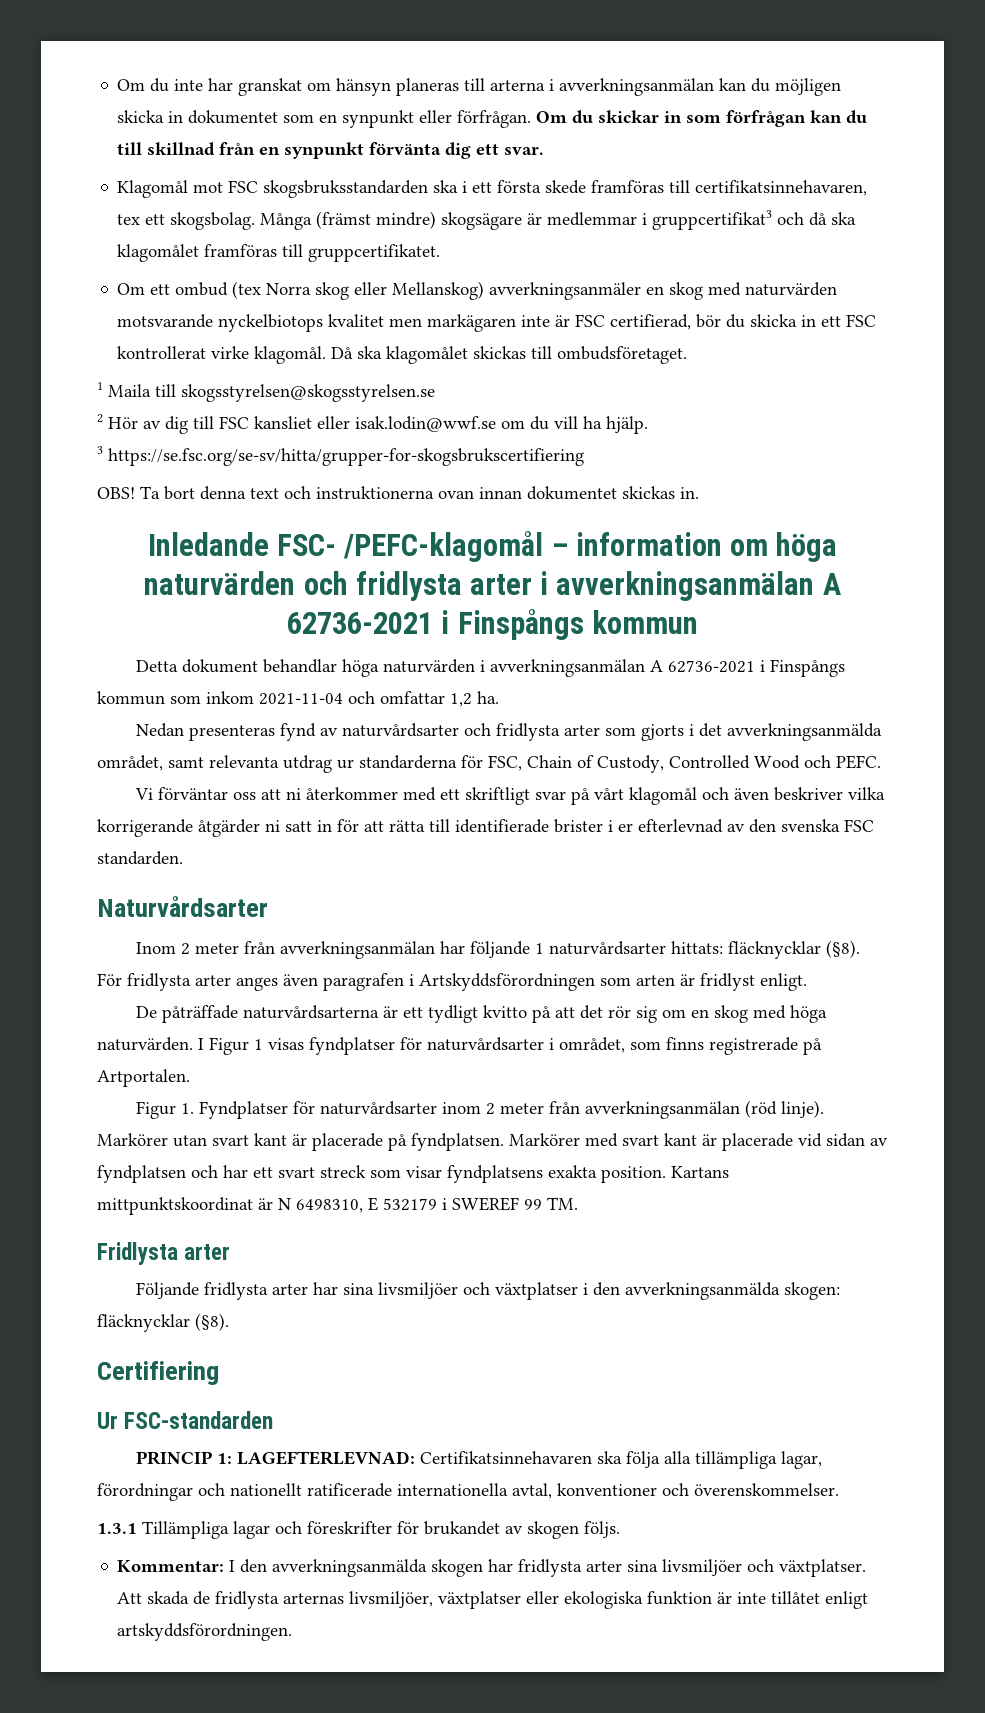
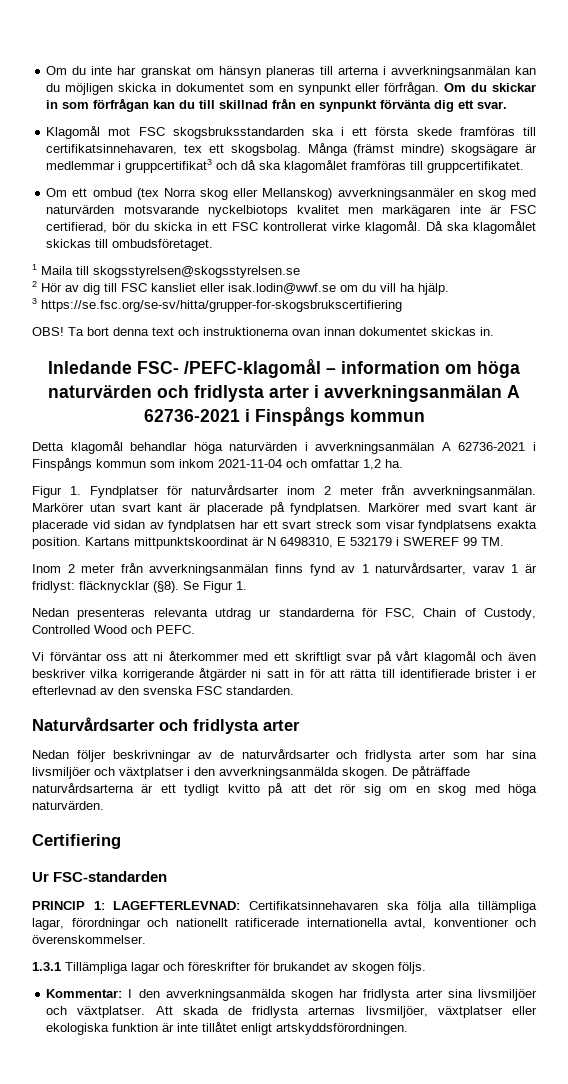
- Detta dokument behandlar höga naturvärden i avverkningsanmälan A 62736-2021 i Finspångs kommun som inkom 2021-11-04 och omfattar 1,2 ha.
+ Detta klagomål behandlar höga naturvärden i avverkningsanmälan A 62736-2021 i Finspångs kommun som inkom 2021-11-04 och omfattar 1,2 ha.
- Nedan presenteras fynd av naturvårdsarter och fridlysta arter som gjorts i det avverkningsanmälda området, samt relevanta utdrag ur standarderna för FSC, Chain of Custody, Controlled Wood och PEFC.
+ Figur 1. Fyndplatser för naturvårdsarter inom 2 meter från avverkningsanmälan. Markörer utan svart kant är placerade på fyndplatsen. Markörer med svart kant är placerade vid sidan av fyndplatsen har ett svart streck som visar fyndplatsens exakta position. Kartans mittpunktskoordinat är N 6498310, E 532179 i SWEREF 99 TM.
+ Inom 2 meter från avverkningsanmälan finns fynd av 1 naturvårdsarter, varav 1 är fridlyst: fläcknycklar (§8). Se Figur 1.
+ Nedan presenteras relevanta utdrag ur standarderna för FSC, Chain of Custody, Controlled Wood och PEFC.
- Naturvårdsarter
- Inom 2 meter från avverkningsanmälan har följande 1 naturvårdsarter hittats: fläcknycklar (§8). För fridlysta arter anges även paragrafen i Artskyddsförordningen som arten är fridlyst enligt.
- De påträffade naturvårdsarterna är ett tydligt kvitto på att det rör sig om en skog med höga naturvärden. I Figur 1 visas fyndplatser för naturvårdsarter i området, som finns registrerade på Artportalen.
- Figur 1. Fyndplatser för naturvårdsarter inom 2 meter från avverkningsanmälan (röd linje). Markörer utan svart kant är placerade på fyndplatsen. Markörer med svart kant är placerade vid sidan av fyndplatsen och har ett svart streck som visar fyndplatsens exakta position. Kartans mittpunktskoordinat är N 6498310, E 532179 i SWEREF 99 TM.
- Fridlysta arter
- Följande fridlysta arter har sina livsmiljöer och växtplatser i den avverkningsanmälda skogen: fläcknycklar (§8).
+ Naturvårdsarter och fridlysta arter
+ Nedan följer beskrivningar av de naturvårdsarter och fridlysta arter som har sina livsmiljöer och växtplatser i den avverkningsanmälda skogen. De påträffade naturvårdsarterna är ett tydligt kvitto på att det rör sig om en skog med höga naturvärden.

